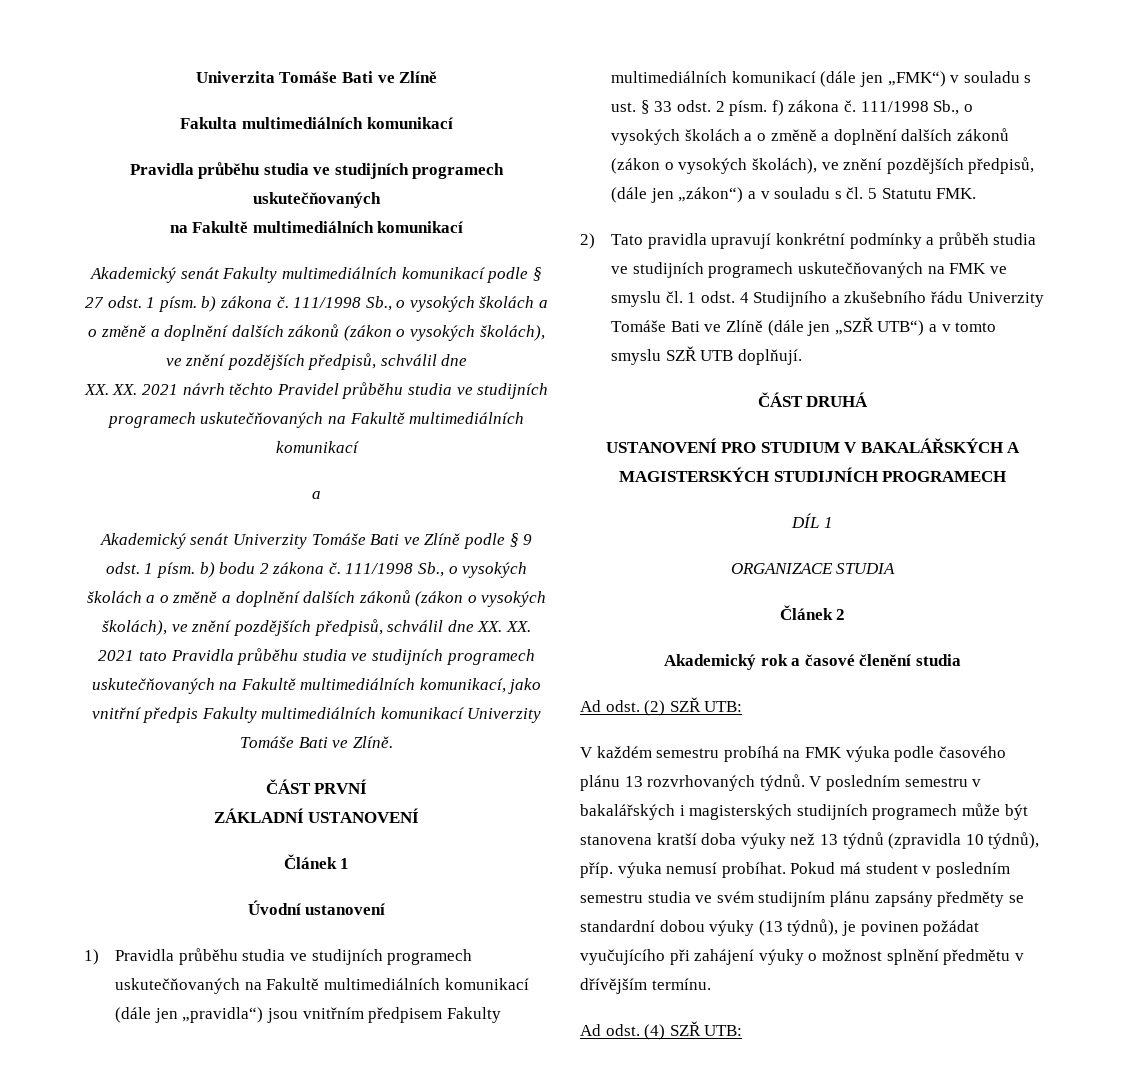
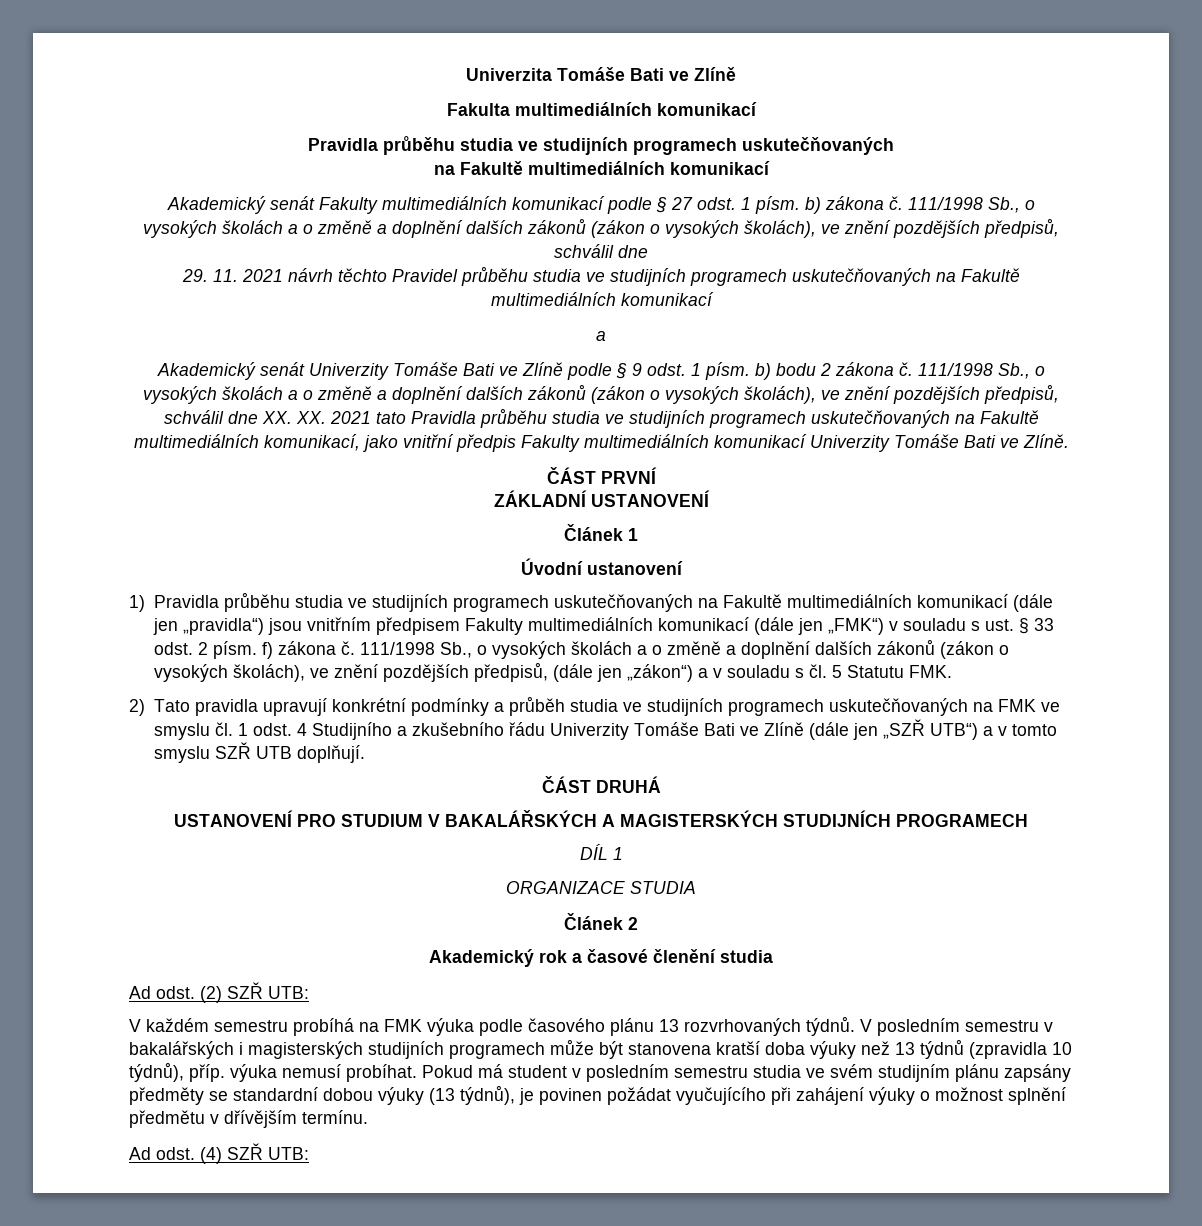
- XX. XX. 2021 návrh těchto Pravidel průběhu studia ve studijních programech uskutečňovaných na Fakultě multimediálních komunikací
+ 29. 11. 2021 návrh těchto Pravidel průběhu studia ve studijních programech uskutečňovaných na Fakultě multimediálních komunikací

